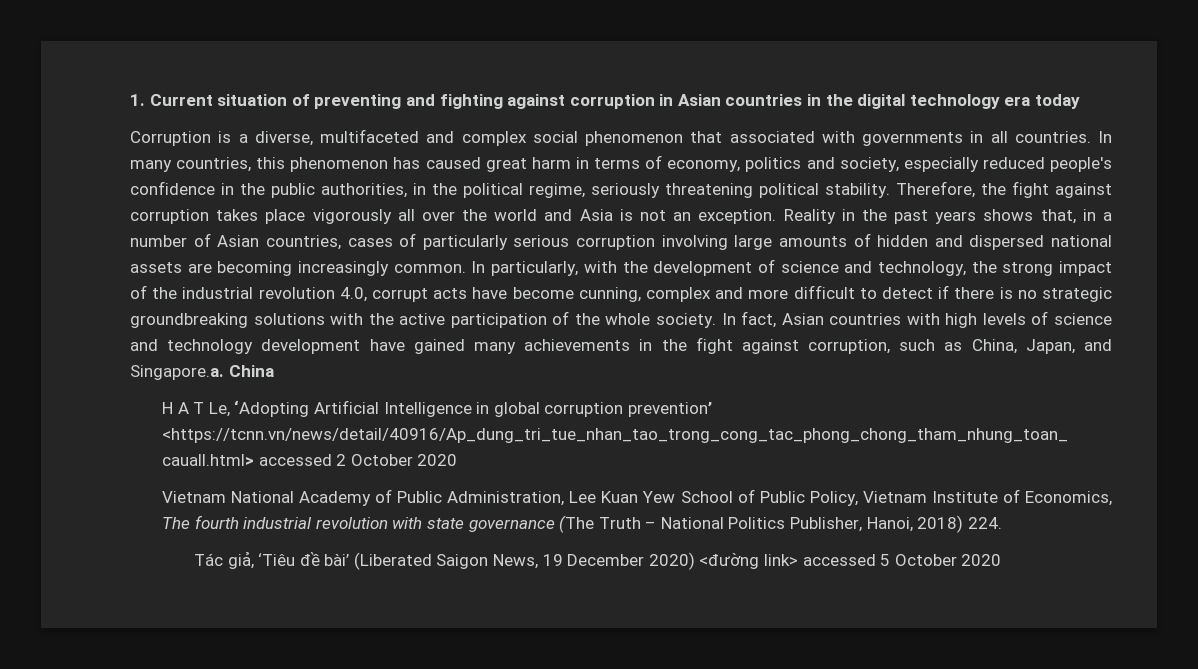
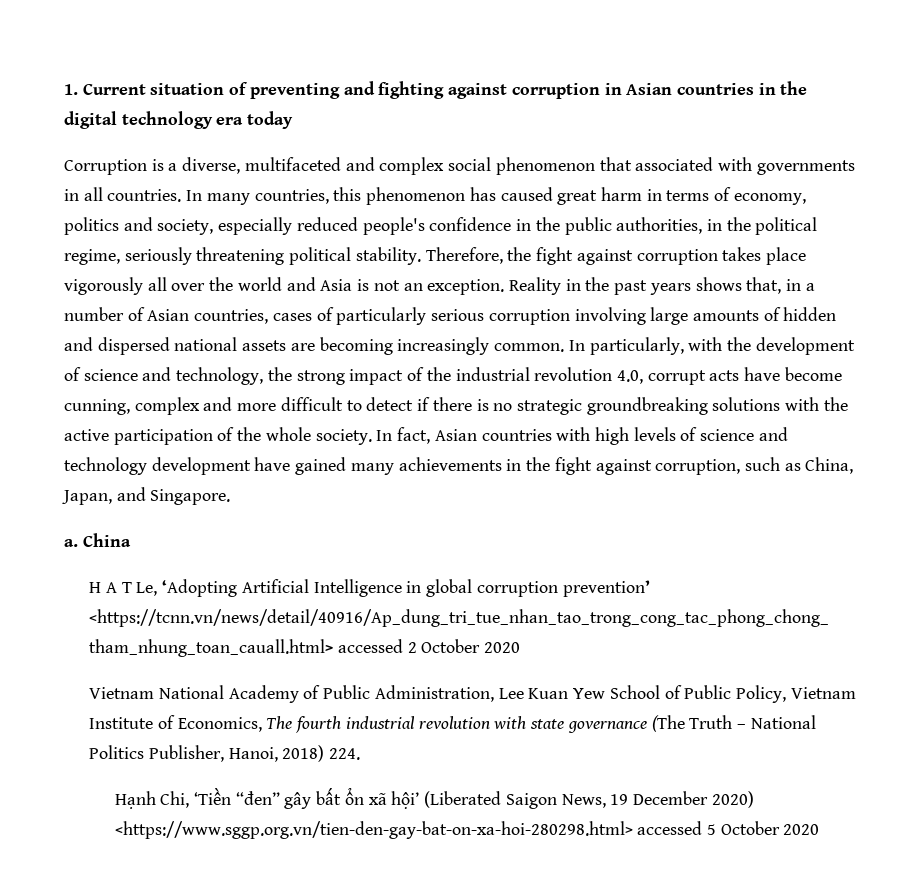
- In fact, Asian countries with high levels of science and technology development have gained many achievements in the fight against corruption, such as China, Japan, and Singapore.a. China
+ In fact, Asian countries with high levels of science and technology development have gained many achievements in the fight against corruption, such as China, Japan, and Singapore.
+ a. China
- Tác giả, ‘Tiêu đề bài’ (Liberated Saigon News, 19 December 2020) <đường link> accessed 5 October 2020
+ Hạnh Chi, ‘Tiền “đen” gây bất ổn xã hội’ (Liberated Saigon News, 19 December 2020) <https://www.sggp.org.vn/tien-den-gay-bat-on-xa-hoi-280298.html> accessed 5 October 2020

